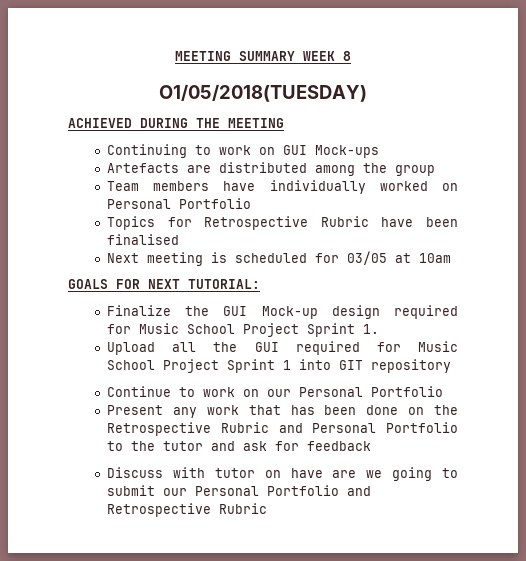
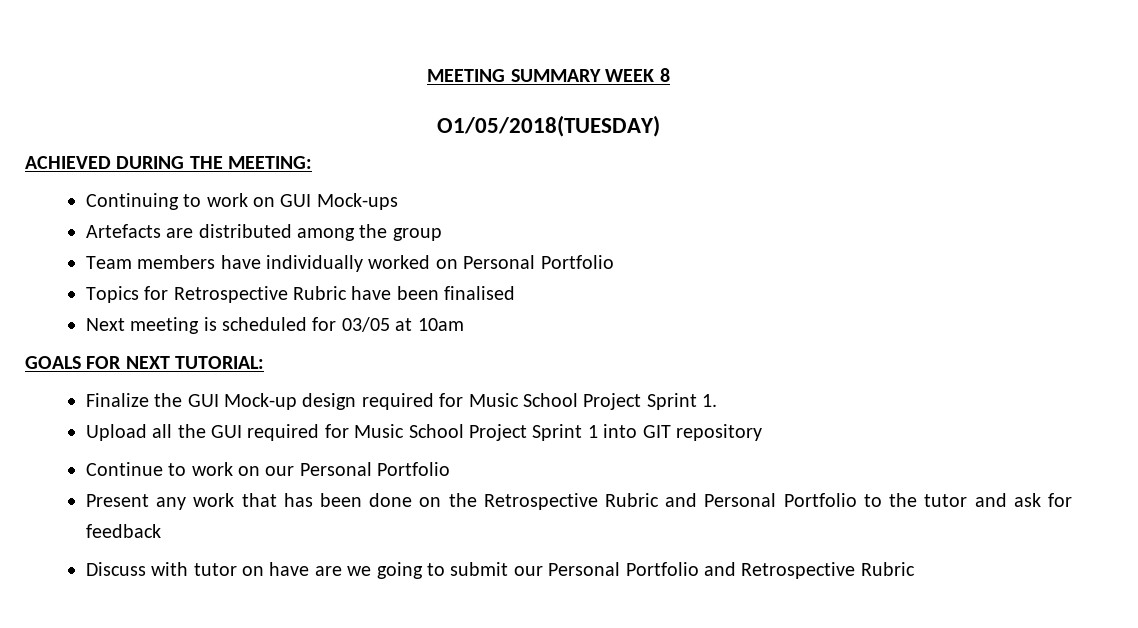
- ACHIEVED DURING THE MEETING
+ ACHIEVED DURING THE MEETING:

